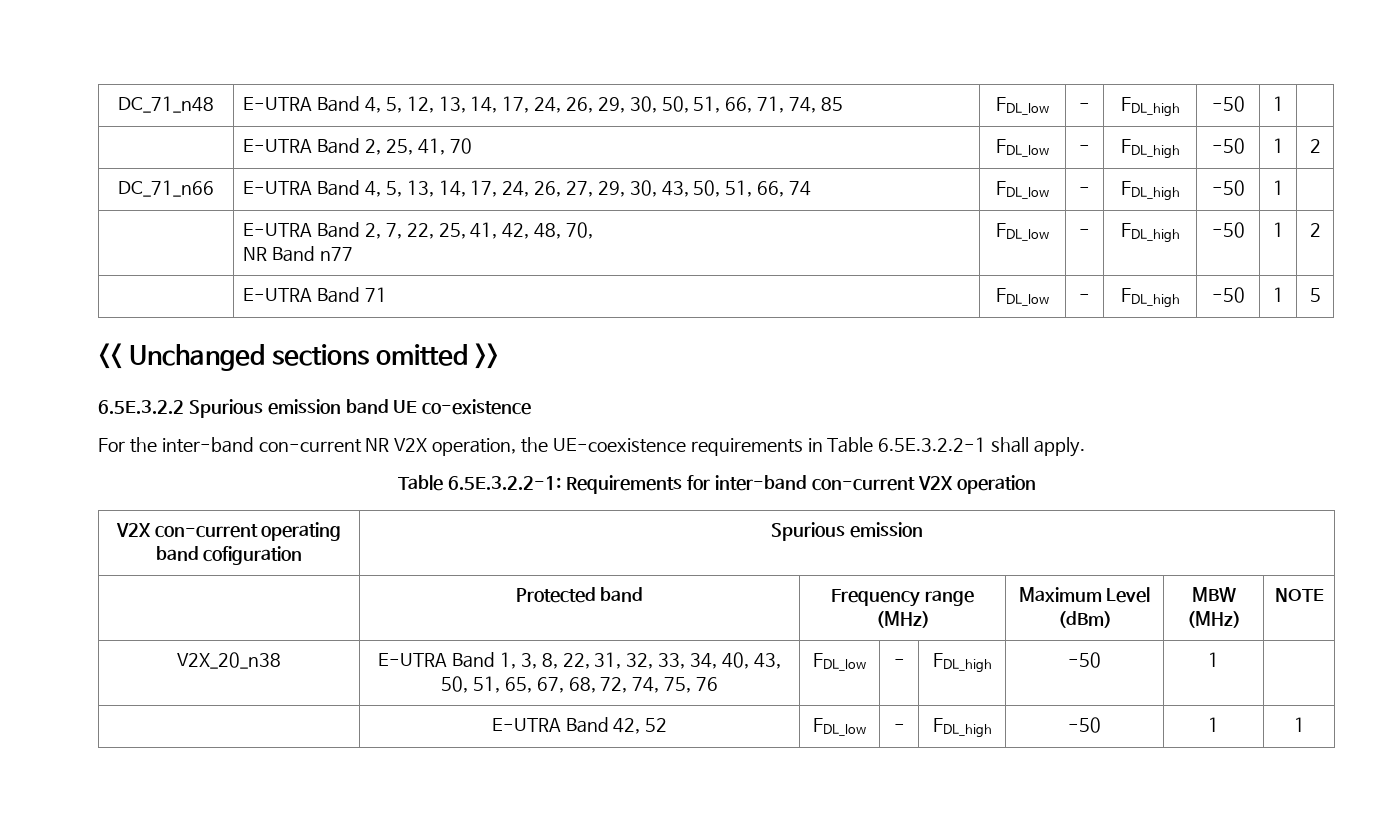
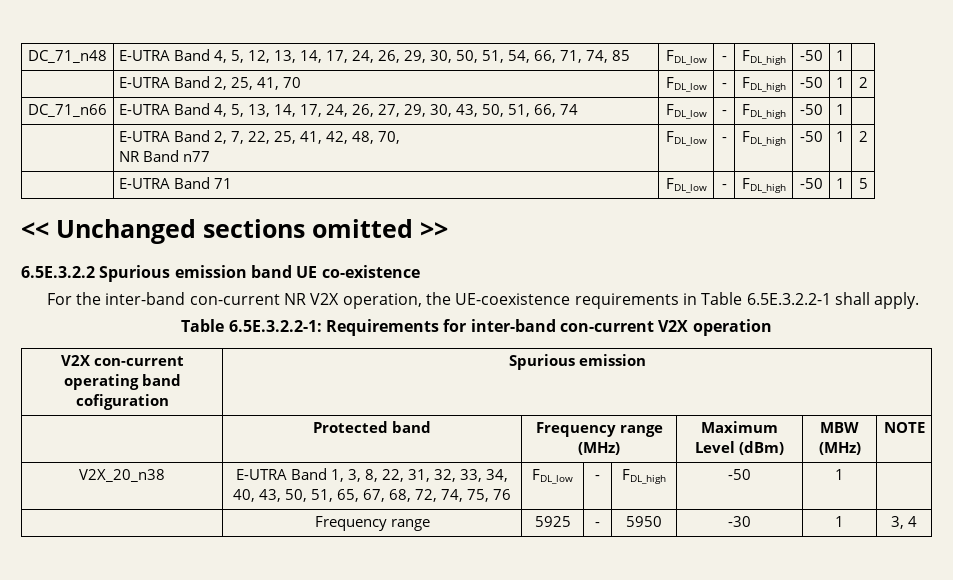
- DC_71_n48 | E-UTRA Band 4, 5, 12, 13, 14, 17, 24, 26, 29, 30, 50, 51, 66, 71, 74, 85 | FDL_low | - | FDL_high | -50 | 1 |
+ DC_71_n48 | E-UTRA Band 4, 5, 12, 13, 14, 17, 24, 26, 29, 30, 50, 51, 54, 66, 71, 74, 85 | FDL_low | - | FDL_high | -50 | 1 |
- | E-UTRA Band 42, 52 | FDL_low | - | FDL_high | -50 | 1 | 1
+ | Frequency range | 5925 | - | 5950 | -30 | 1 | 3, 4

